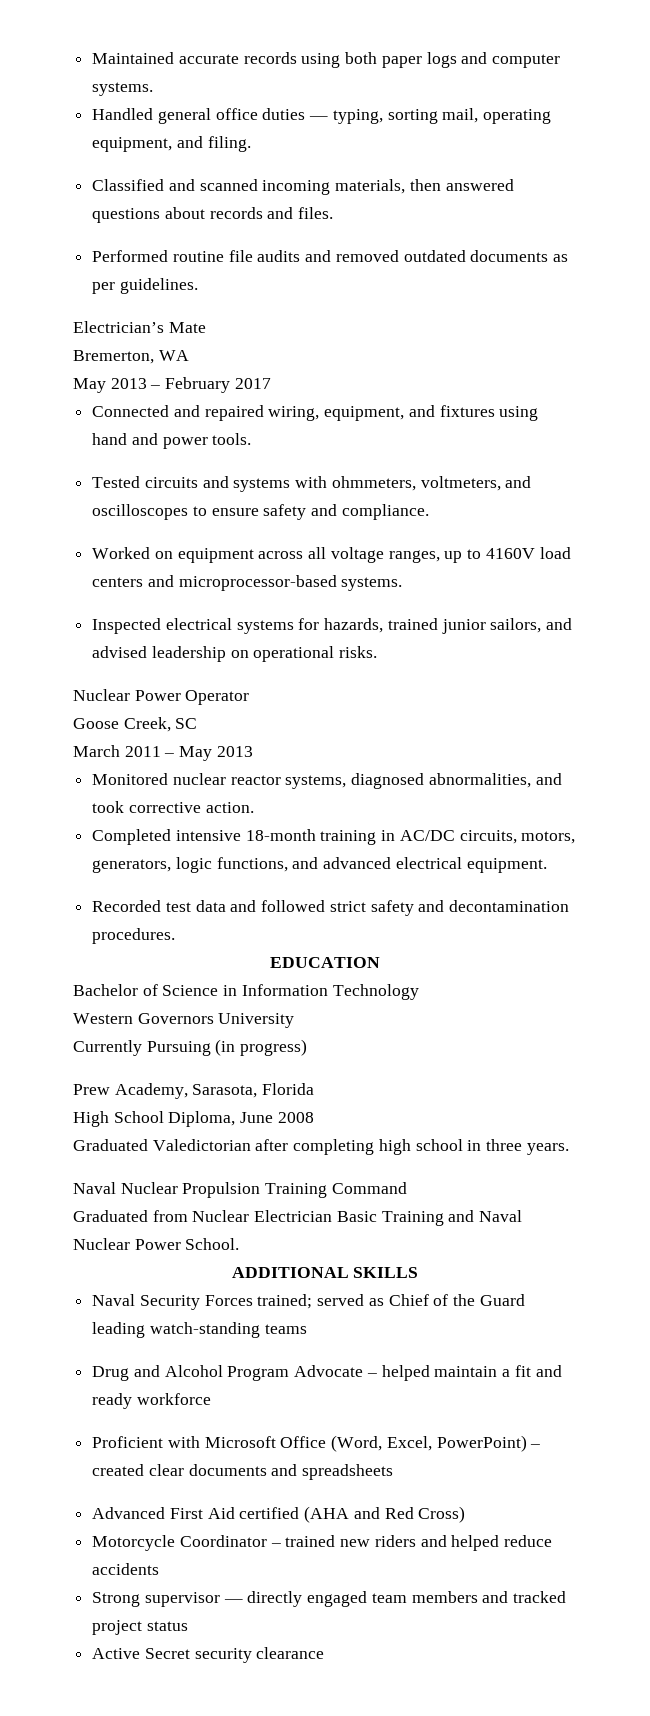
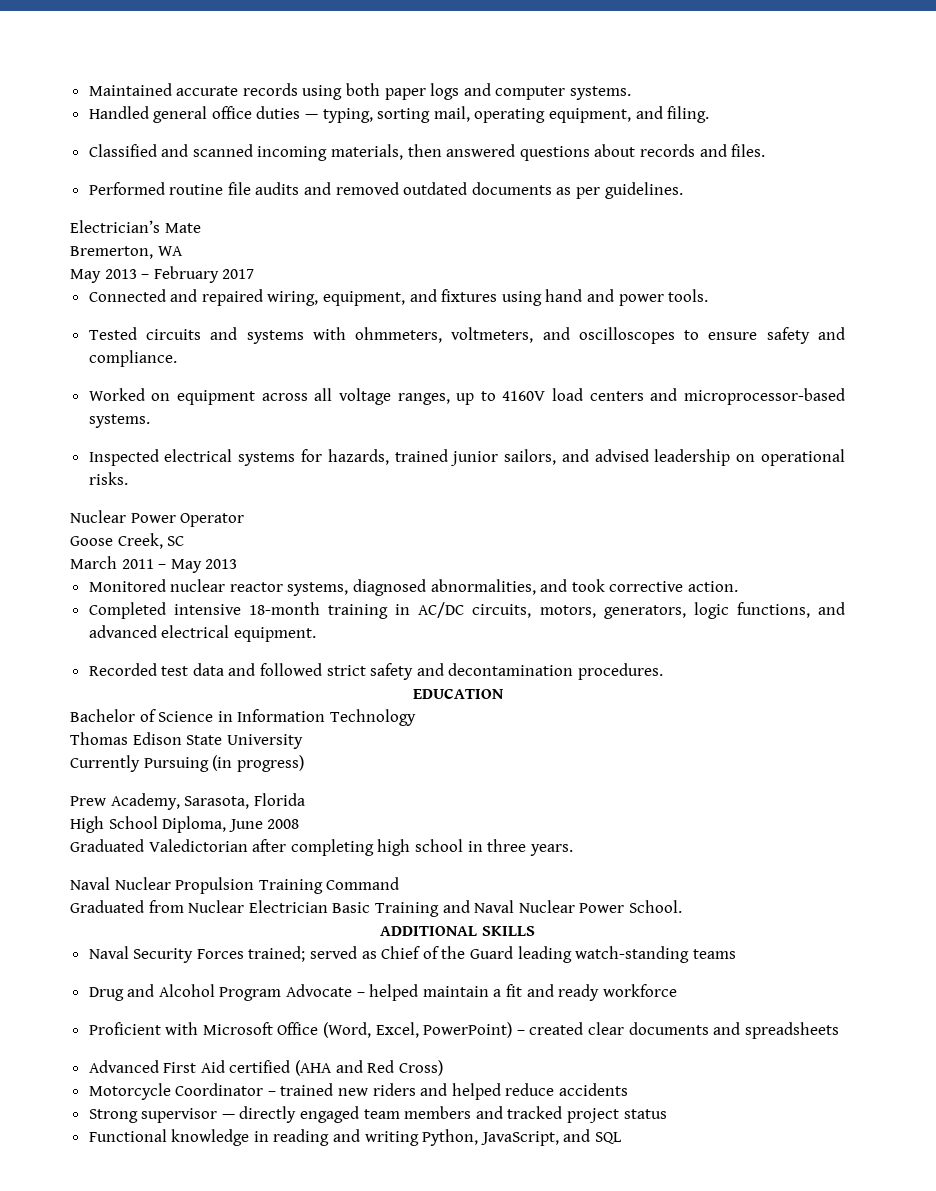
- Western Governors University
+ Thomas Edison State University
- Active Secret security clearance
+ Functional knowledge in reading and writing Python, JavaScript, and SQL

